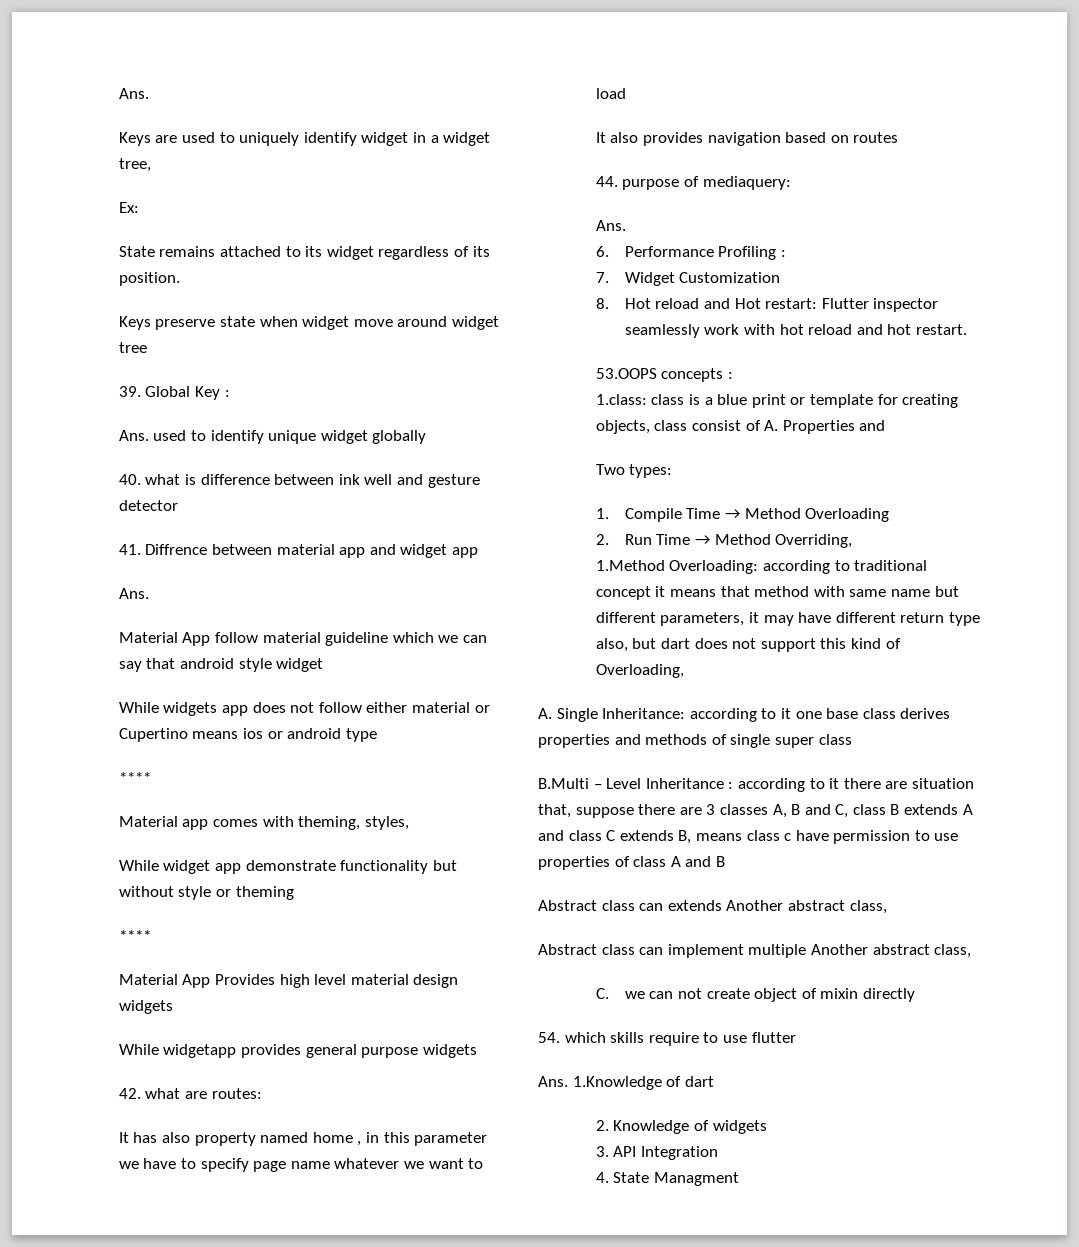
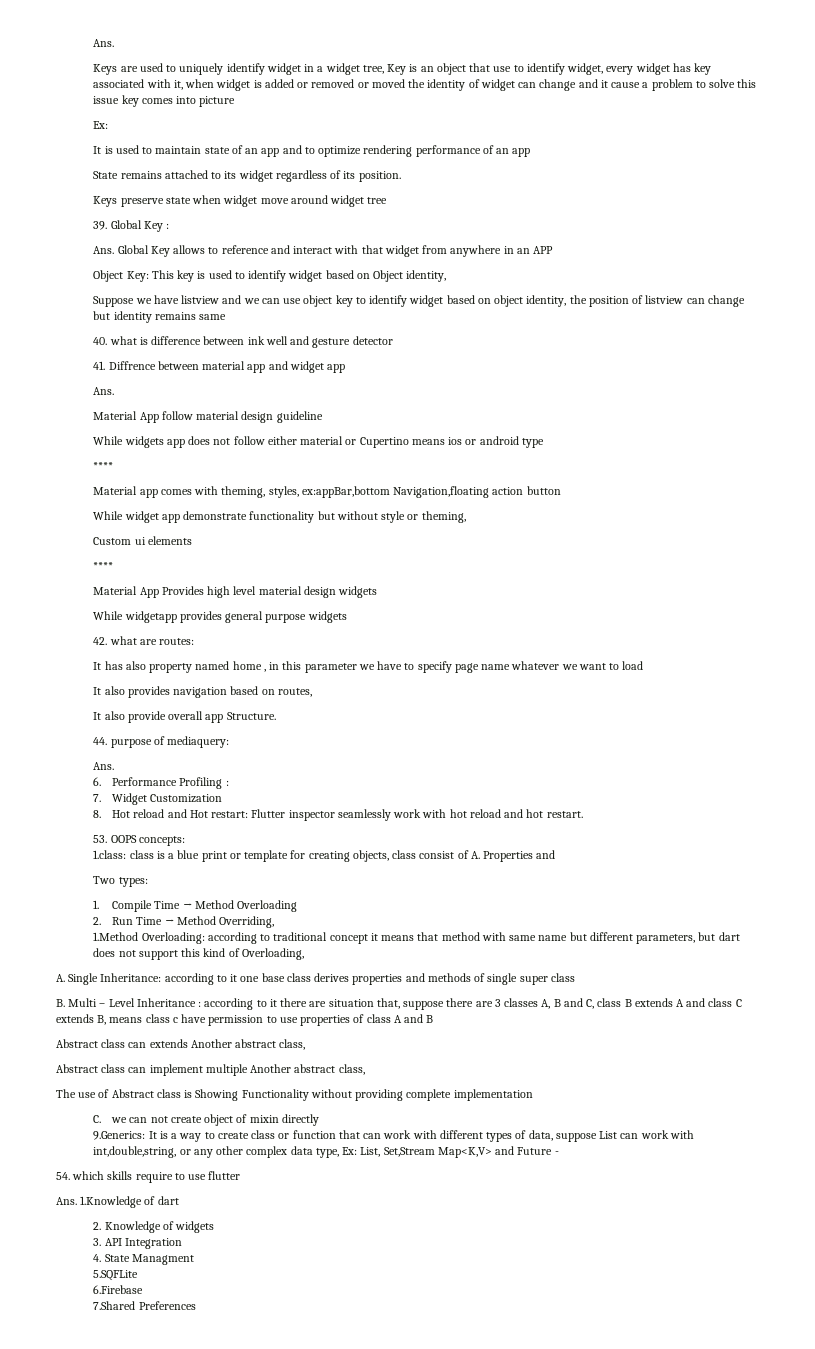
- Keys are used to uniquely identify widget in a widget tree,
+ Keys are used to uniquely identify widget in a widget tree, Key is an object that use to identify widget, every widget has key associated with it, when widget is added or removed or moved the identity of widget can change and it cause a problem to solve this issue key comes into picture
  Ex:
+ It is used to maintain state of an app and to optimize rendering performance of an app
- Ans. used to identify unique widget globally
+ Ans. Global Key allows to reference and interact with that widget from anywhere in an APP
+ Object Key: This key is used to identify widget based on Object identity,
+ Suppose we have listview and we can use object key to identify widget based on object identity, the position of listview can change but identity remains same
- Material App follow material guideline which we can say that android style widget
+ Material App follow material design guideline
- Material app comes with theming, styles,
+ Material app comes with theming, styles, ex:appBar,bottom Navigation,floating action button
- While widget app demonstrate functionality but without style or theming
+ While widget app demonstrate functionality but without style or theming,
+ Custom ui elements
- It also provides navigation based on routes
+ It also provides navigation based on routes,
+ It also provide overall app Structure.
- 53.OOPS concepts :
+ 53. OOPS concepts:
- 1.Method Overloading: according to traditional concept it means that method with same name but different parameters, it may have different return type also, but dart does not support this kind of Overloading,
+ 1.Method Overloading: according to traditional concept it means that method with same name but different parameters, but dart does not support this kind of Overloading,
- B.Multi – Level Inheritance : according to it there are situation that, suppose there are 3 classes A, B and C, class B extends A and class C extends B, means class c have permission to use properties of class A and B
+ B. Multi – Level Inheritance : according to it there are situation that, suppose there are 3 classes A, B and C, class B extends A and class C extends B, means class c have permission to use properties of class A and B
+ The use of Abstract class is Showing Functionality without providing complete implementation
+ 9.Generics: It is a way to create class or function that can work with different types of data, suppose List can work with int,double,string, or any other complex data type, Ex: List, Set,Stream Map<K,V> and Future -
+ 5.SQFLite
+ 6.Firebase
+ 7.Shared Preferences

